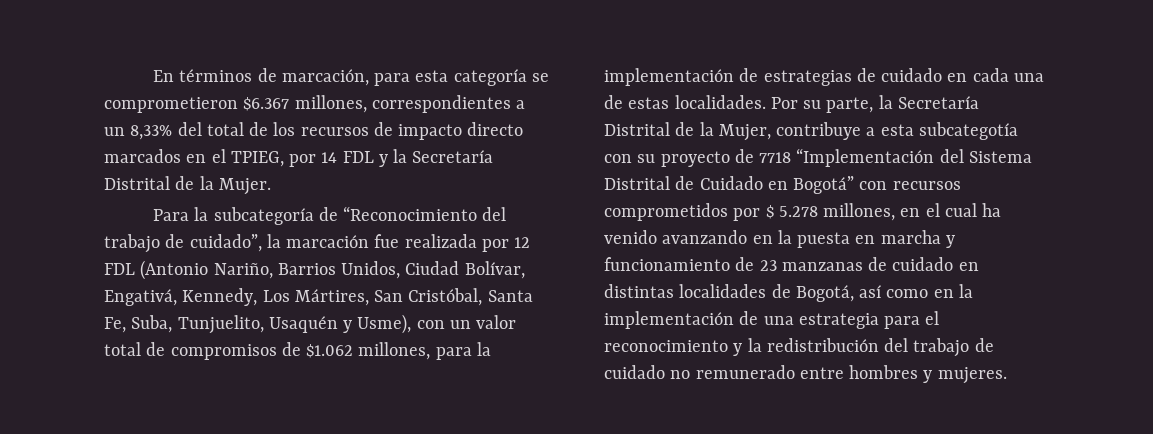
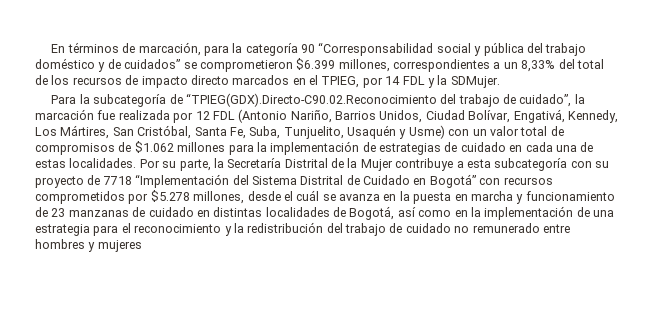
- En términos de marcación, para esta categoría se comprometieron $6.367 millones, correspondientes a un 8,33% del total de los recursos de impacto directo marcados en el TPIEG, por 14 FDL y la Secretaría Distrital de la Mujer.
+ En términos de marcación, para la categoría 90 “Corresponsabilidad social y pública del trabajo doméstico y de cuidados” se comprometieron $6.399 millones, correspondientes a un 8,33% del total de los recursos de impacto directo marcados en el TPIEG, por 14 FDL y la SDMujer.
- Para la subcategoría de “Reconocimiento del trabajo de cuidado”, la marcación fue realizada por 12 FDL (Antonio Nariño, Barrios Unidos, Ciudad Bolívar, Engativá, Kennedy, Los Mártires, San Cristóbal, Santa Fe, Suba, Tunjuelito, Usaquén y Usme), con un valor total de compromisos de $1.062 millones, para la implementación de estrategias de cuidado en cada una de estas localidades.
+ Para la subcategoría de “TPIEG(GDX).Directo-C90.02.Reconocimiento del trabajo de cuidado”, la marcación fue realizada por 12 FDL (Antonio Nariño, Barrios Unidos, Ciudad Bolívar, Engativá, Kennedy, Los Mártires, San Cristóbal, Santa Fe, Suba, Tunjuelito, Usaquén y Usme) con un valor total de compromisos de $1.062 millones para la implementación de estrategias de cuidado en cada una de estas localidades.
- Por su parte, la Secretaría Distrital de la Mujer, contribuye a esta subcategotía con su proyecto de 7718 “Implementación del Sistema Distrital de Cuidado en Bogotá” con recursos comprometidos por $ 5.278 millones, en el cual ha venido avanzando en la puesta en marcha y funcionamiento de 23 manzanas de cuidado en distintas localidades de Bogotá, así como en la implementación de una estrategia para el reconocimiento y la redistribución del trabajo de cuidado no remunerado entre hombres y mujeres.
+ Por su parte, la Secretaría Distrital de la Mujer contribuye a esta subcategoría con su proyecto de 7718 “Implementación del Sistema Distrital de Cuidado en Bogotá” con recursos comprometidos por $5.278 millones, desde el cuál se avanza en la puesta en marcha y funcionamiento de 23 manzanas de cuidado en distintas localidades de Bogotá, así como en la implementación de una estrategia para el reconocimiento y la redistribución del trabajo de cuidado no remunerado entre hombres y mujeres

